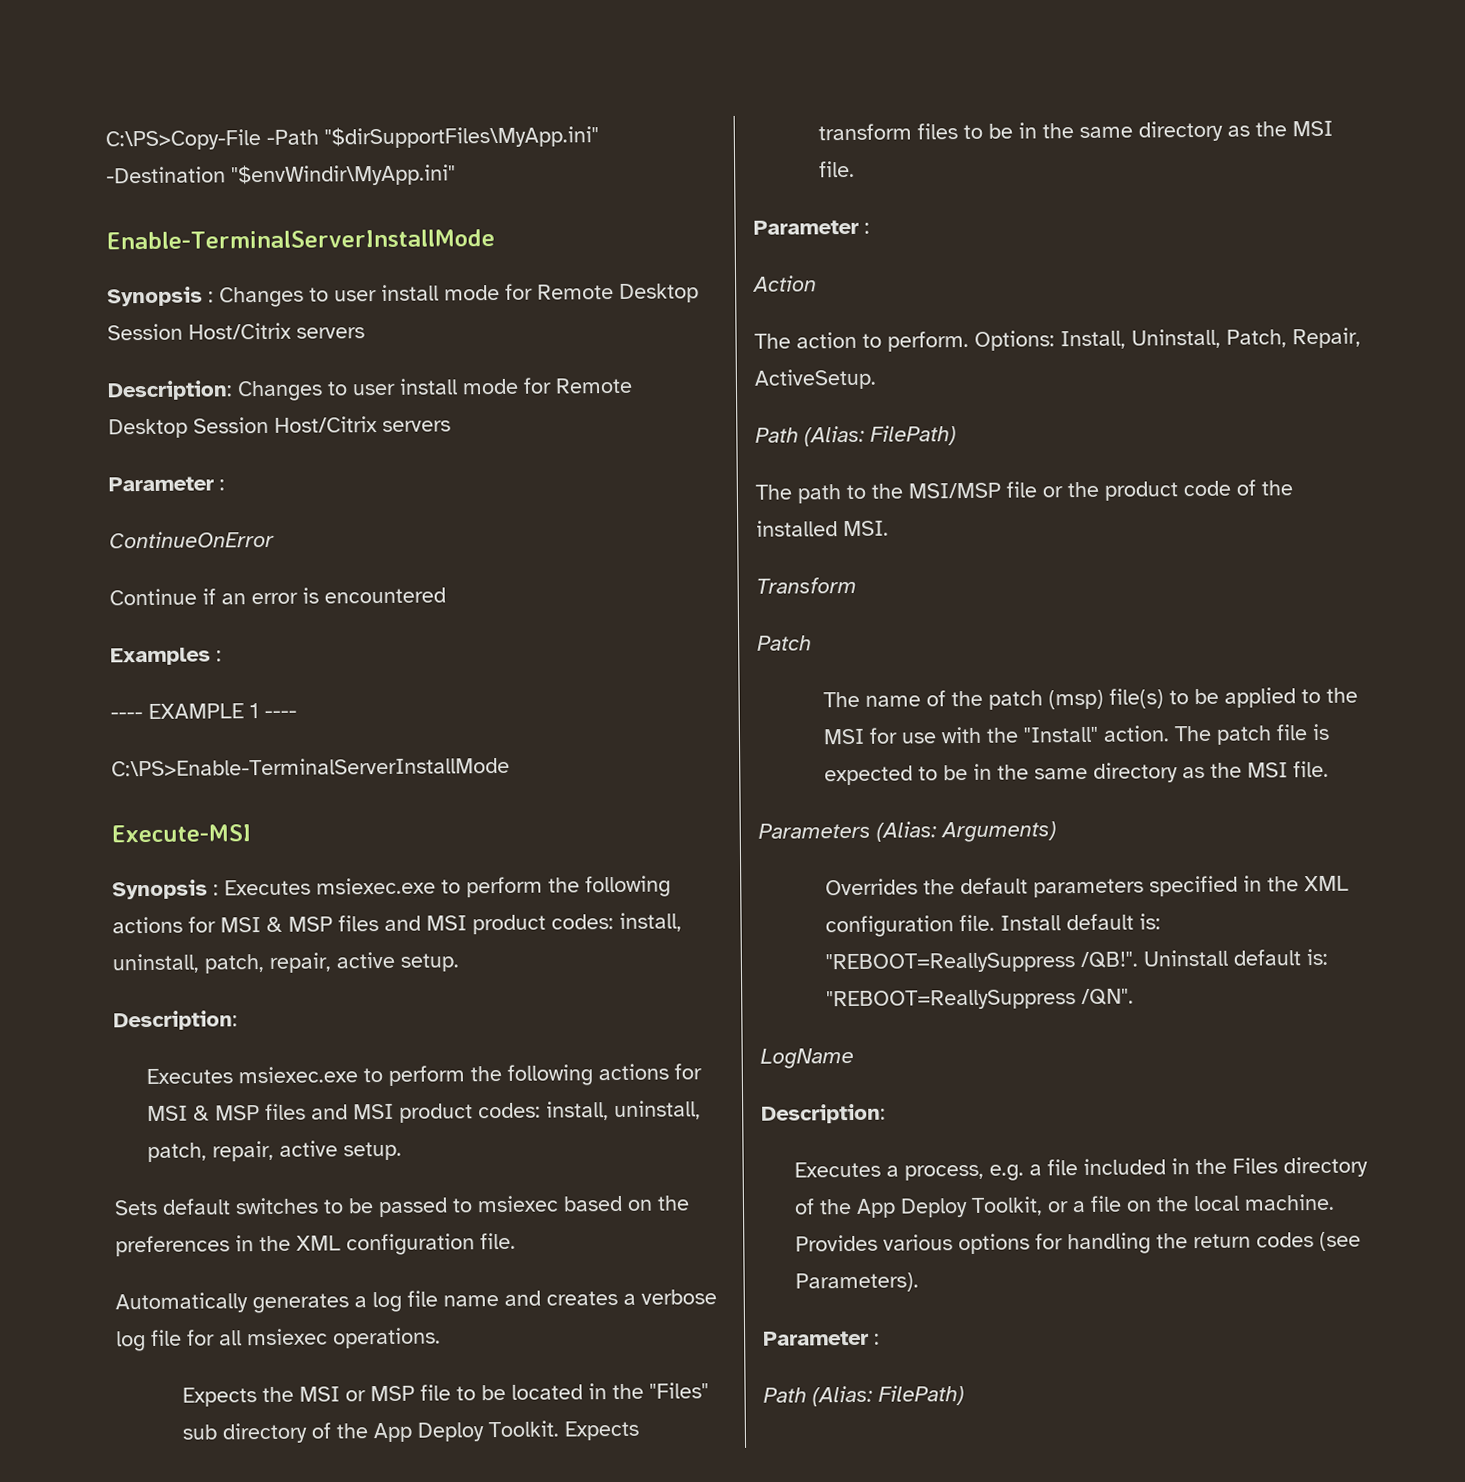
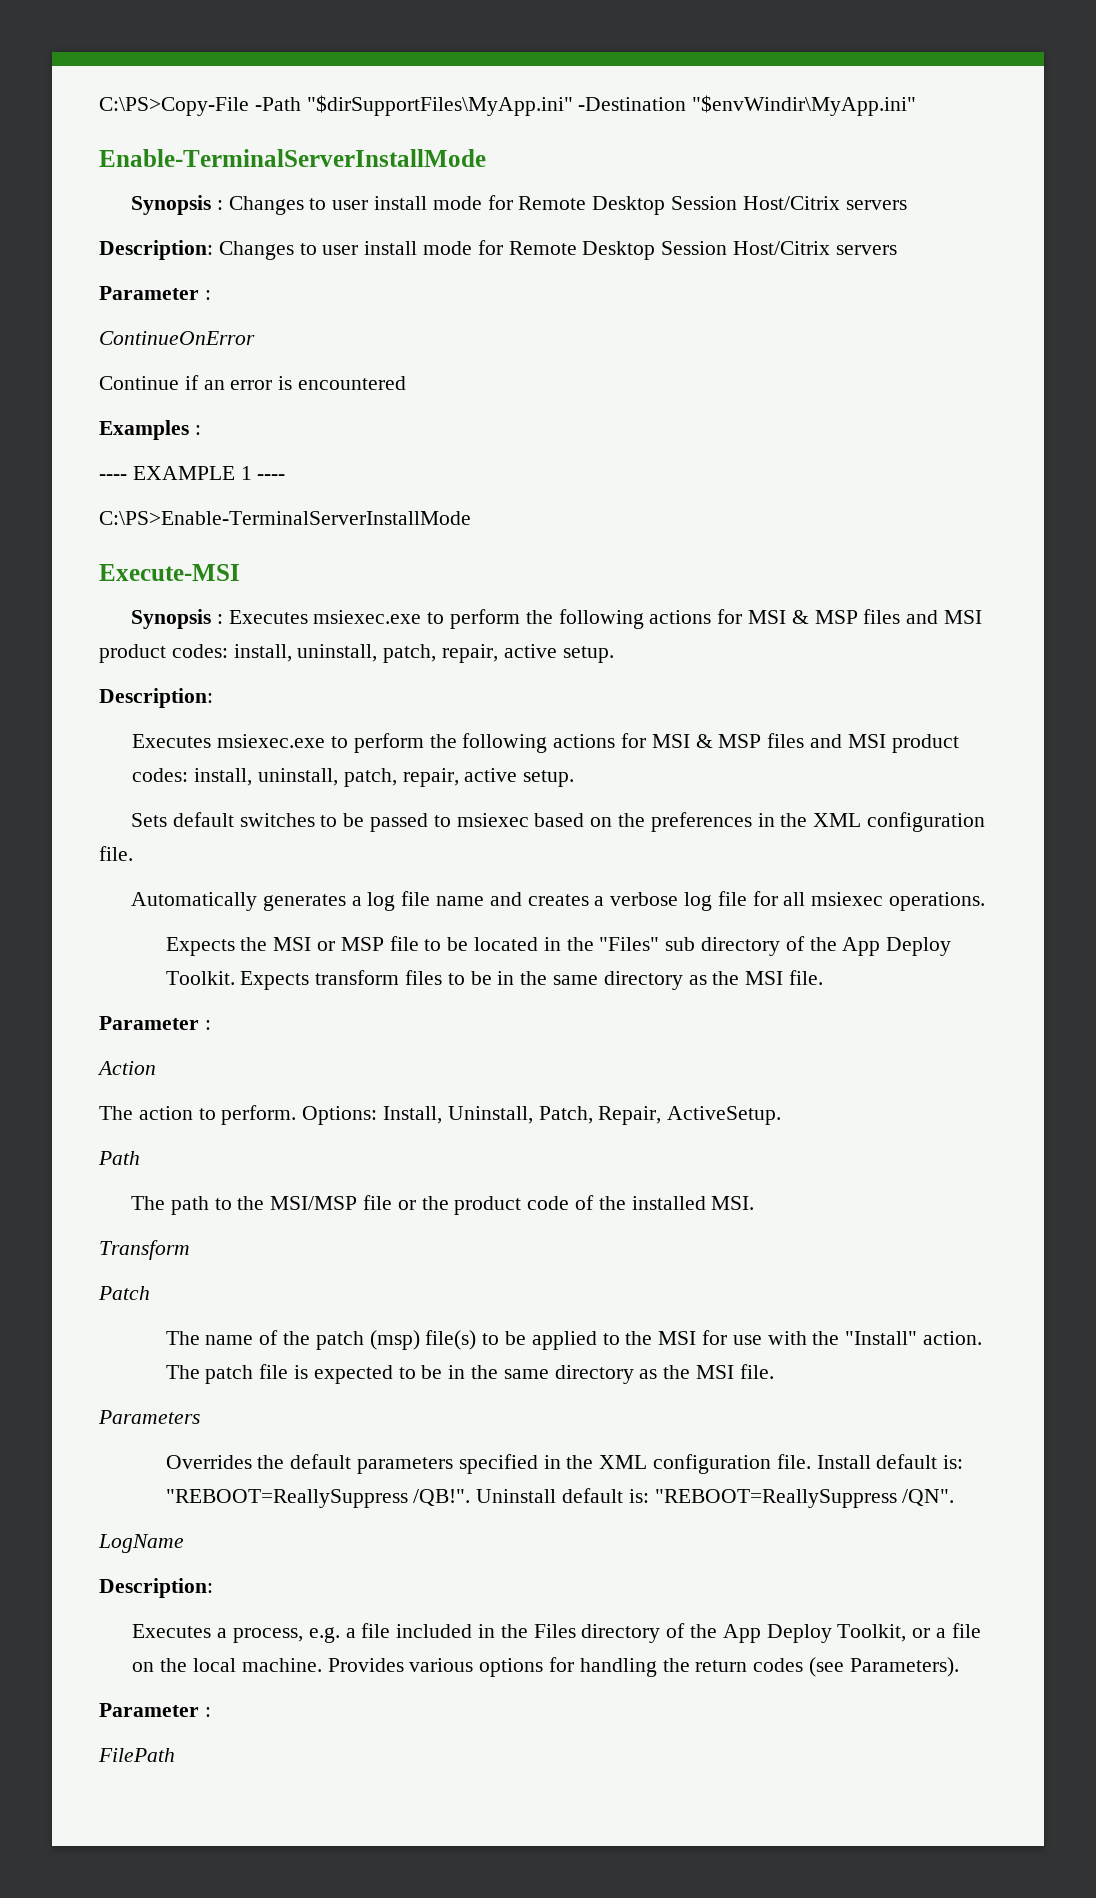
  Options: Install, Uninstall, Patch, Repair, ActiveSetup.
- Path (Alias: FilePath)
+ Path
- Parameters (Alias: Arguments)
+ Parameters
  Provides various options for handling the return codes (see Parameters).
  Parameter :
- Path (Alias: FilePath)
+ FilePath

